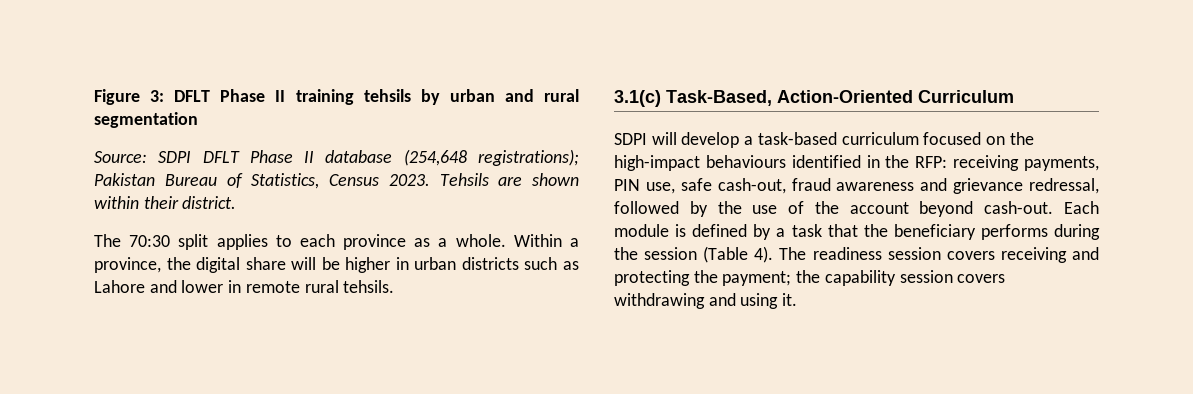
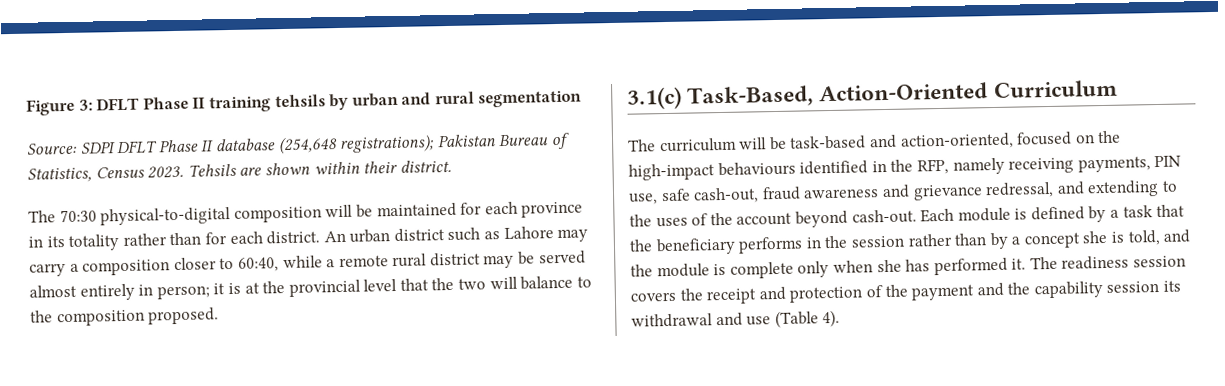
- The 70:30 split applies to each province as a whole. Within a province, the digital share will be higher in urban districts such as Lahore and lower in remote rural tehsils.
+ The 70:30 physical-to-digital composition will be maintained for each province in its totality rather than for each district. An urban district such as Lahore may carry a composition closer to 60:40, while a remote rural district may be served almost entirely in person; it is at the provincial level that the two will balance to the composition proposed.
  3.1(c) Task-Based, Action-Oriented Curriculum
- SDPI will develop a task-based curriculum focused on the high-impact behaviours identified in the RFP: receiving payments, PIN use, safe cash-out, fraud awareness and grievance redressal, followed by the use of the account beyond cash-out.
+ The curriculum will be task-based and action-oriented, focused on the high-impact behaviours identified in the RFP, namely receiving payments, PIN use, safe cash-out, fraud awareness and grievance redressal, and extending to the uses of the account beyond cash-out.
- Each module is defined by a task that the beneficiary performs during the session (Table 4). The readiness session covers receiving and protecting the payment; the capability session covers withdrawing and using it.
+ Each module is defined by a task that the beneficiary performs in the session rather than by a concept she is told, and the module is complete only when she has performed it. The readiness session covers the receipt and protection of the payment and the capability session its withdrawal and use (Table 4).

